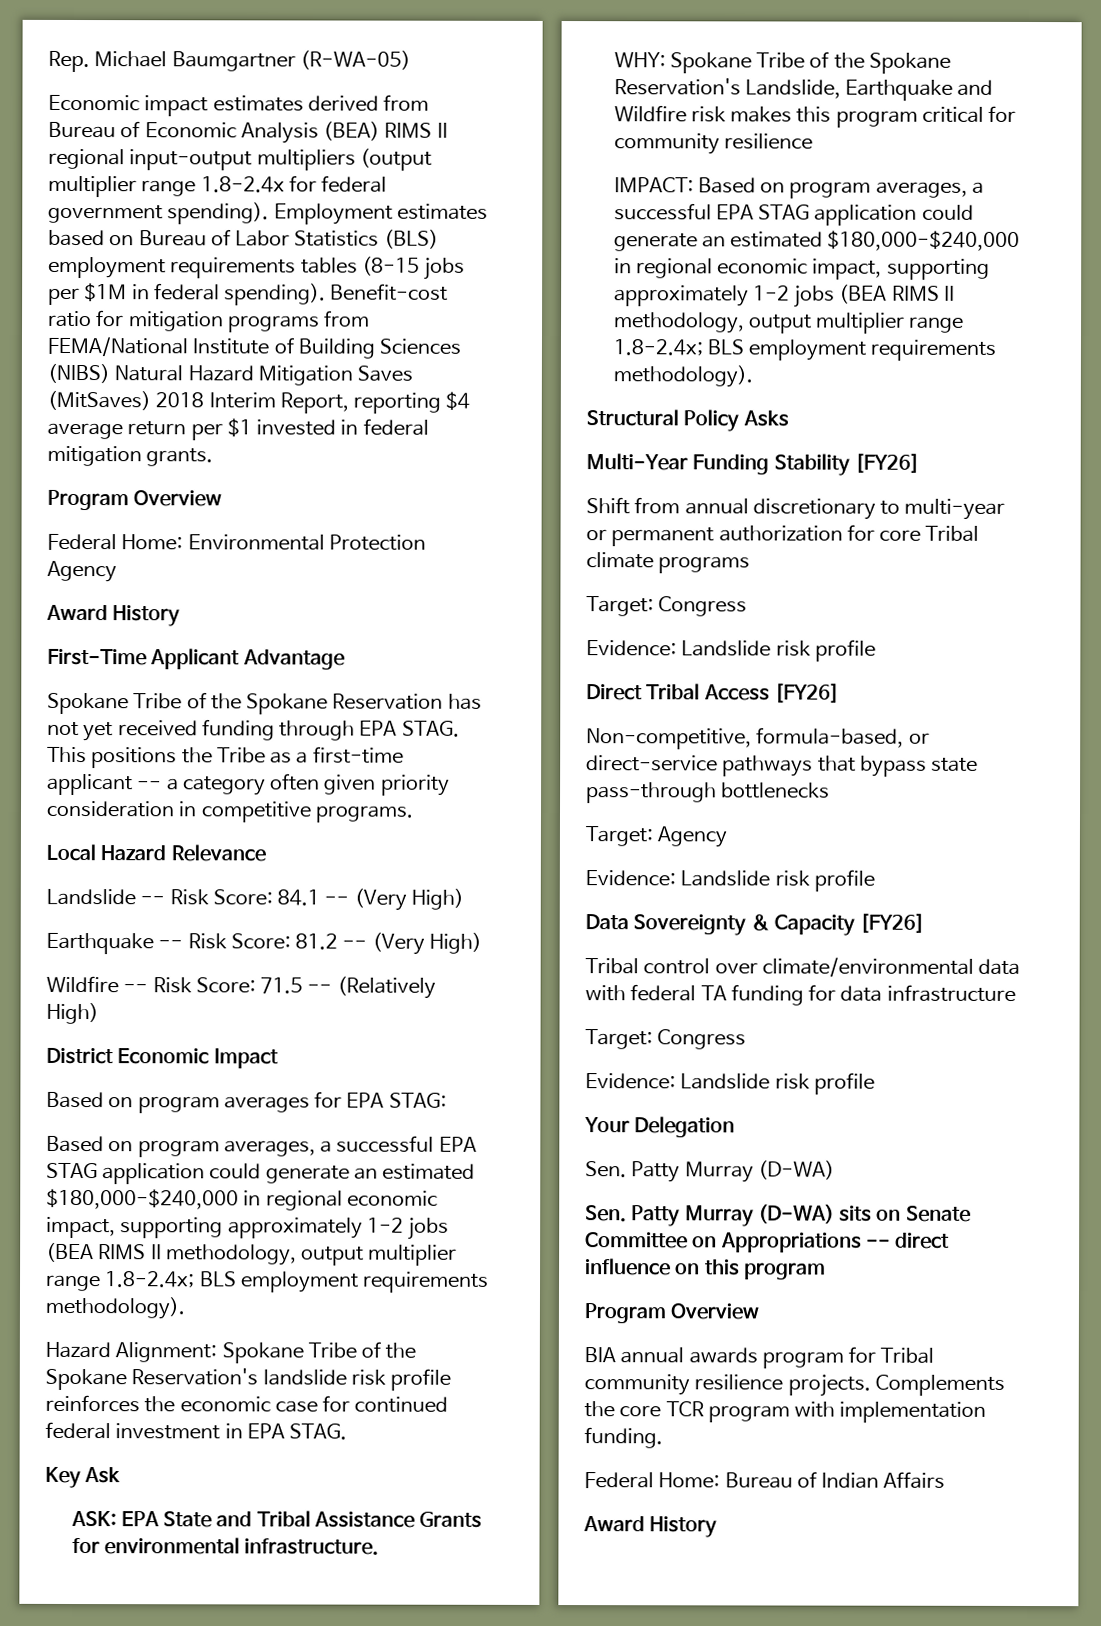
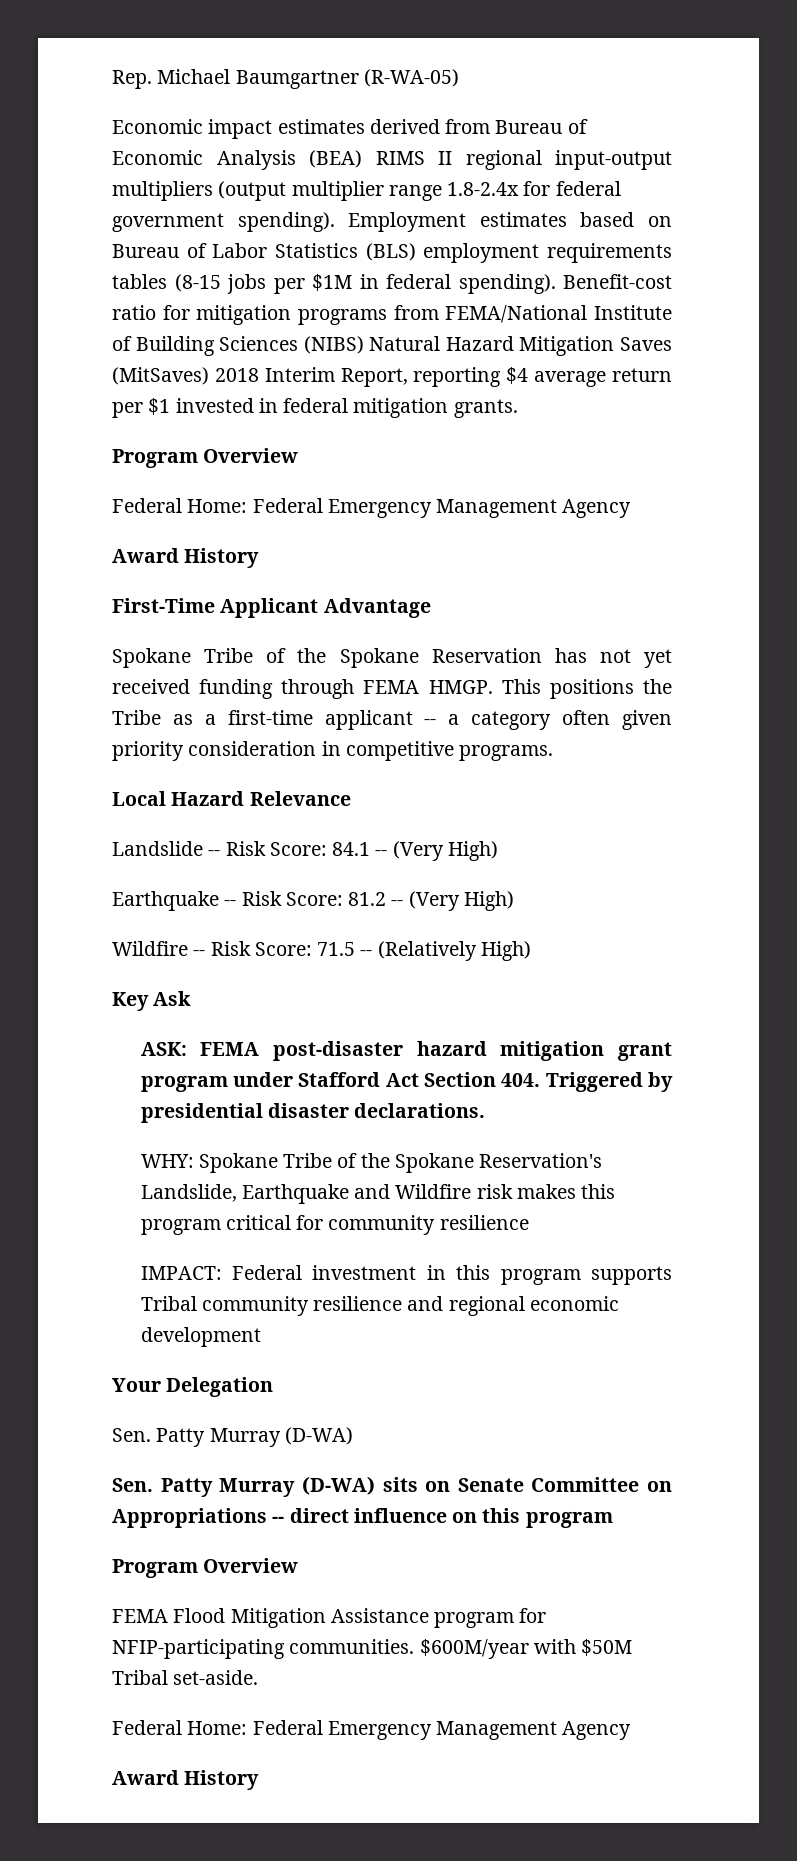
  Benefit-cost ratio for mitigation programs from FEMA/National Institute of Building Sciences (NIBS) Natural Hazard Mitigation Saves (MitSaves) 2018 Interim Report, reporting $4 average return per $1 invested in federal mitigation grants.
  Program Overview
- Federal Home: Environmental Protection Agency
+ Federal Home: Federal Emergency Management Agency
- Spokane Tribe of the Spokane Reservation has not yet received funding through EPA STAG.
+ Spokane Tribe of the Spokane Reservation has not yet received funding through FEMA HMGP.
- District Economic Impact
- Based on program averages for EPA STAG:
- Based on program averages, a successful EPA STAG application could generate an estimated $180,000-$240,000 in regional economic impact, supporting approximately 1-2 jobs (BEA RIMS II methodology, output multiplier range 1.8-2.4x; BLS employment requirements methodology).
- Hazard Alignment: Spokane Tribe of the Spokane Reservation's landslide risk profile reinforces the economic case for continued federal investment in EPA STAG.
  Key Ask
- ASK: EPA State and Tribal Assistance Grants for environmental infrastructure.
+ ASK: FEMA post-disaster hazard mitigation grant program under Stafford Act Section 404. Triggered by presidential disaster declarations.
- IMPACT: Based on program averages, a successful EPA STAG application could generate an estimated $180,000-$240,000 in regional economic impact, supporting approximately 1-2 jobs (BEA RIMS II methodology, output multiplier range 1.8-2.4x; BLS employment requirements methodology).
- Structural Policy Asks
- Multi-Year Funding Stability [FY26]
- Shift from annual discretionary to multi-year or permanent authorization for core Tribal climate programs
- Target: Congress
- Evidence: Landslide risk profile
- Direct Tribal Access [FY26]
- Non-competitive, formula-based, or direct-service pathways that bypass state pass-through bottlenecks
- Target: Agency
- Evidence: Landslide risk profile
- Data Sovereignty & Capacity [FY26]
- Tribal control over climate/environmental data with federal TA funding for data infrastructure
- Target: Congress
- Evidence: Landslide risk profile
+ IMPACT: Federal investment in this program supports Tribal community resilience and regional economic development
- BIA annual awards program for Tribal community resilience projects. Complements the core TCR program with implementation funding.
- Federal Home: Bureau of Indian Affairs
+ FEMA Flood Mitigation Assistance program for NFIP-participating communities. $600M/year with $50M Tribal set-aside.
+ Federal Home: Federal Emergency Management Agency

